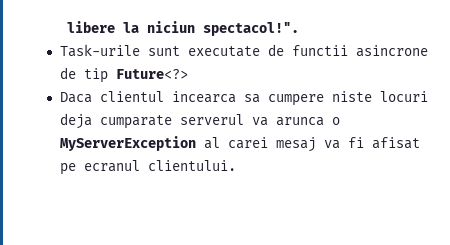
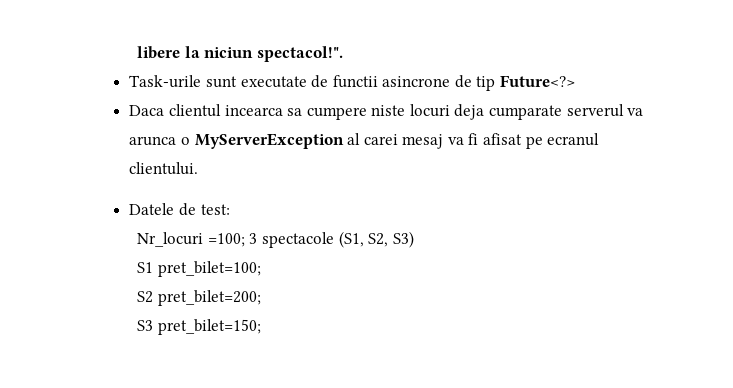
+ Datele de test:
+ Nr_locuri =100; 3 spectacole (S1, S2, S3)
+ S1 pret_bilet=100;
+ S2 pret_bilet=200;
+ S3 pret_bilet=150;

